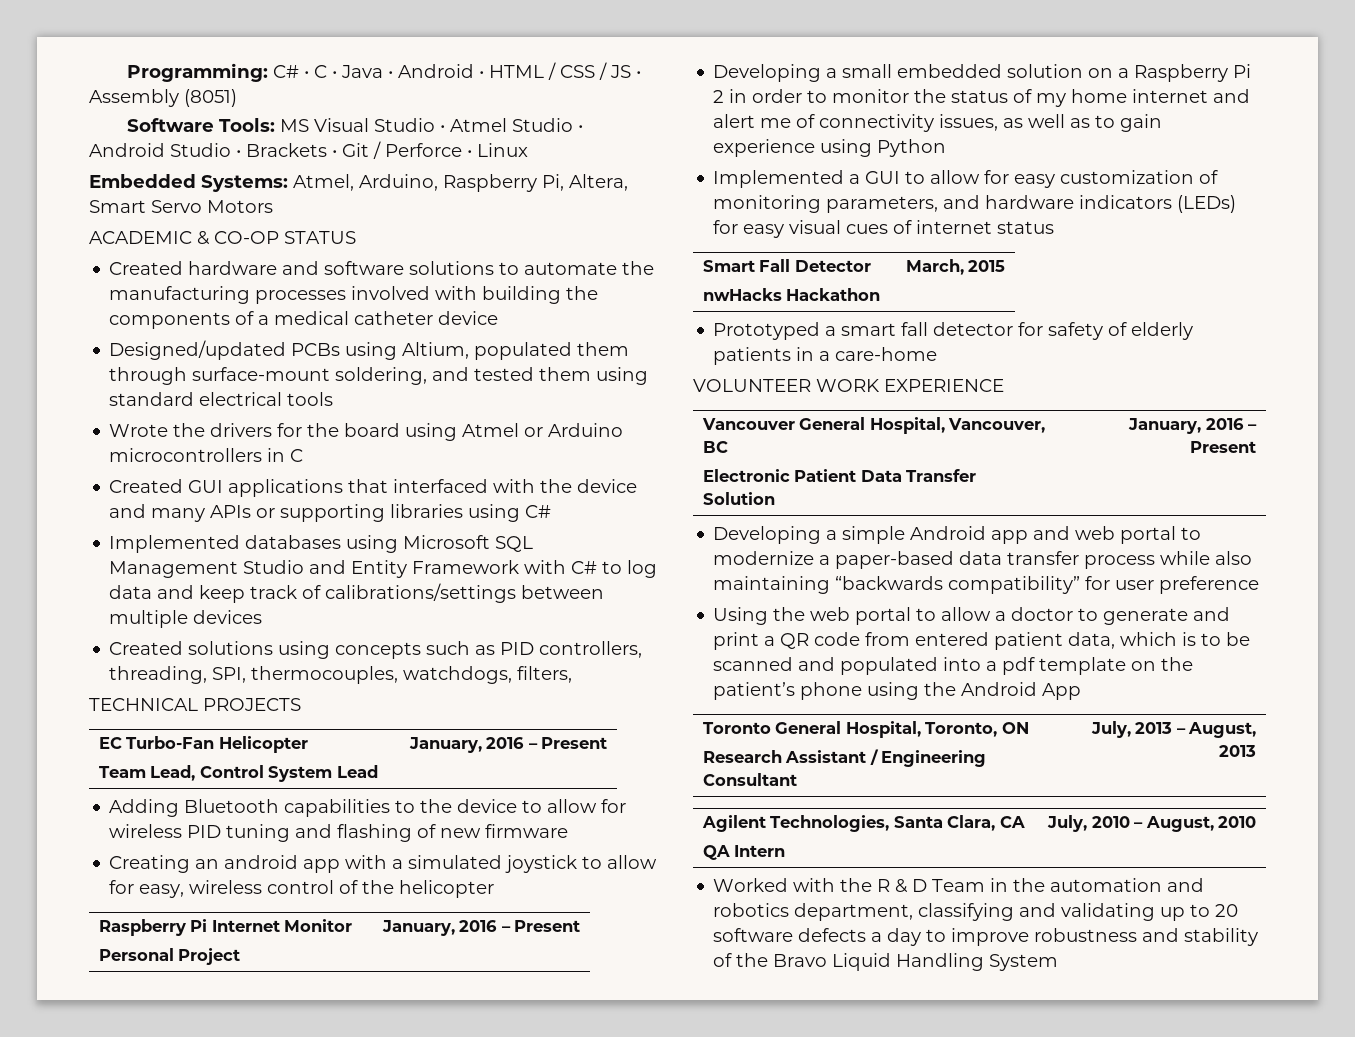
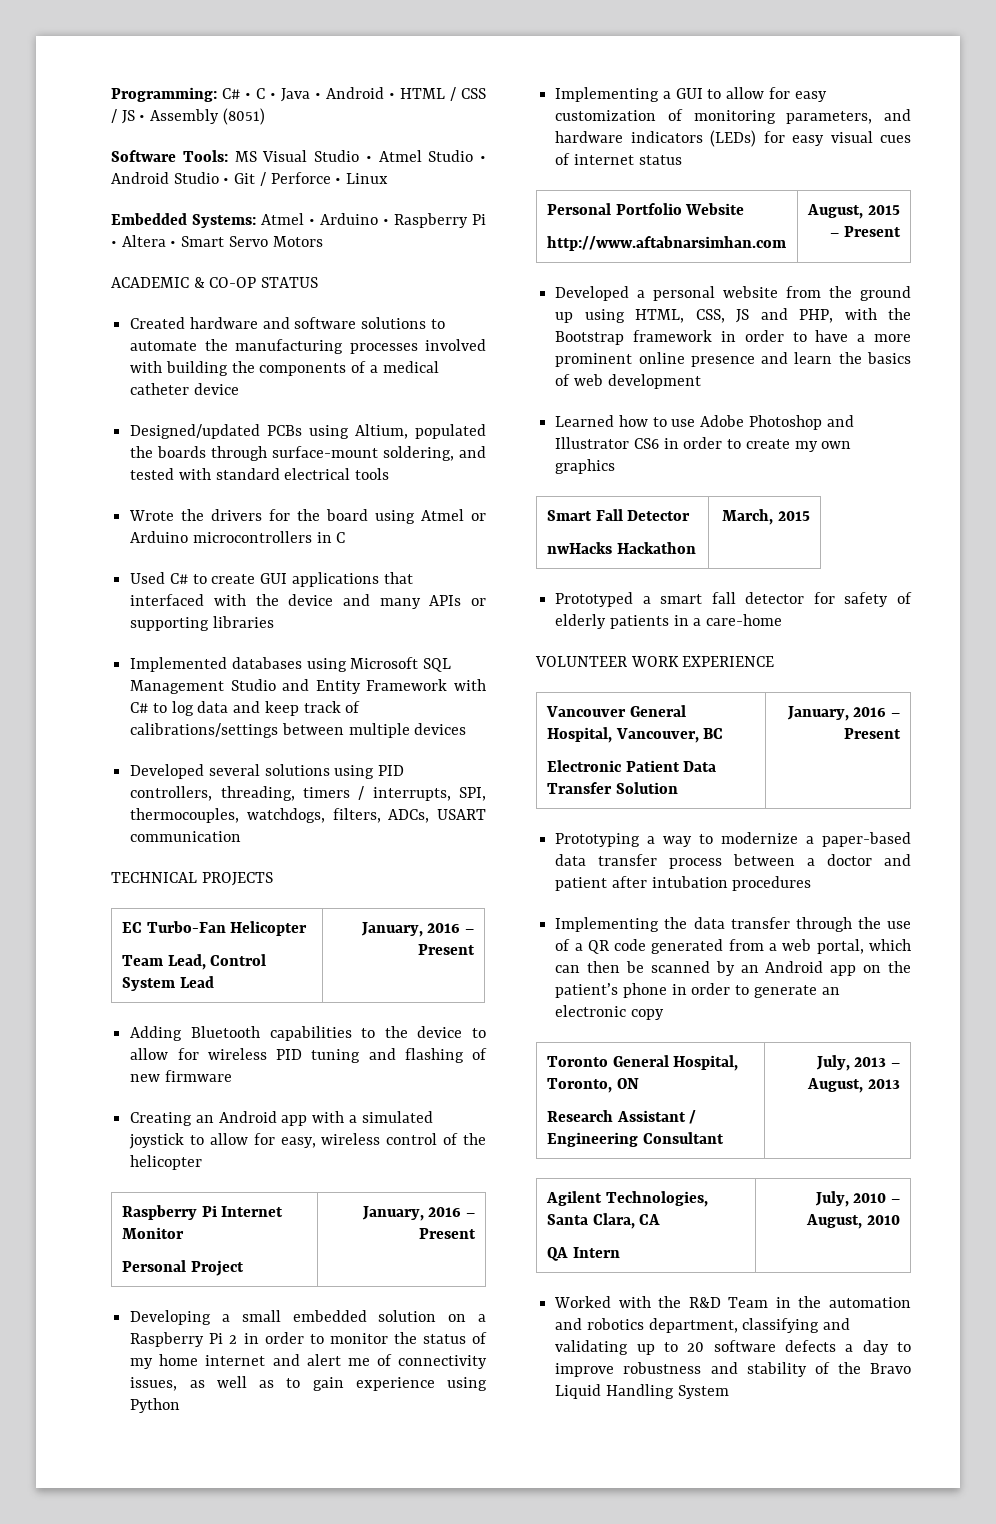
- Software Tools: MS Visual Studio • Atmel Studio • Android Studio • Brackets • Git / Perforce • Linux
+ Software Tools: MS Visual Studio • Atmel Studio • Android Studio • Git / Perforce • Linux
- Embedded Systems: Atmel, Arduino, Raspberry Pi, Altera, Smart Servo Motors
+ Embedded Systems: Atmel • Arduino • Raspberry Pi • Altera • Smart Servo Motors
- Designed/updated PCBs using Altium, populated them through surface-mount soldering, and tested them using standard electrical tools
+ Designed/updated PCBs using Altium, populated the boards through surface-mount soldering, and tested with standard electrical tools
- Created GUI applications that interfaced with the device and many APIs or supporting libraries using C#
+ Used C# to create GUI applications that interfaced with the device and many APIs or supporting libraries
- Created solutions using concepts such as PID controllers, threading, SPI, thermocouples, watchdogs, filters,
+ Developed several solutions using PID controllers, threading, timers / interrupts, SPI, thermocouples, watchdogs, filters, ADCs, USART communication
- Creating an android app with a simulated joystick to allow for easy, wireless control of the helicopter
+ Creating an Android app with a simulated joystick to allow for easy, wireless control of the helicopter
- Implemented a GUI to allow for easy customization of monitoring parameters, and hardware indicators (LEDs) for easy visual cues of internet status
+ Implementing a GUI to allow for easy customization of monitoring parameters, and hardware indicators (LEDs) for easy visual cues of internet status
+ Personal Portfolio Website
+ http://www.aftabnarsimhan.com | August, 2015 – Present
+ Developed a personal website from the ground up using HTML, CSS, JS and PHP, with the Bootstrap framework in order to have a more prominent online presence and learn the basics of web development
+ Learned how to use Adobe Photoshop and Illustrator CS6 in order to create my own graphics
- Developing a simple Android app and web portal to modernize a paper-based data transfer process while also maintaining “backwards compatibility” for user preference
- Using the web portal to allow a doctor to generate and print a QR code from entered patient data, which is to be scanned and populated into a pdf template on the patient’s phone using the Android App
+ Prototyping a way to modernize a paper-based data transfer process between a doctor and patient after intubation procedures
+ Implementing the data transfer through the use of a QR code generated from a web portal, which can then be scanned by an Android app on the patient’s phone in order to generate an electronic copy
- Worked with the R & D Team in the automation and robotics department, classifying and validating up to 20 software defects a day to improve robustness and stability of the Bravo Liquid Handling System
+ Worked with the R&D Team in the automation and robotics department, classifying and validating up to 20 software defects a day to improve robustness and stability of the Bravo Liquid Handling System

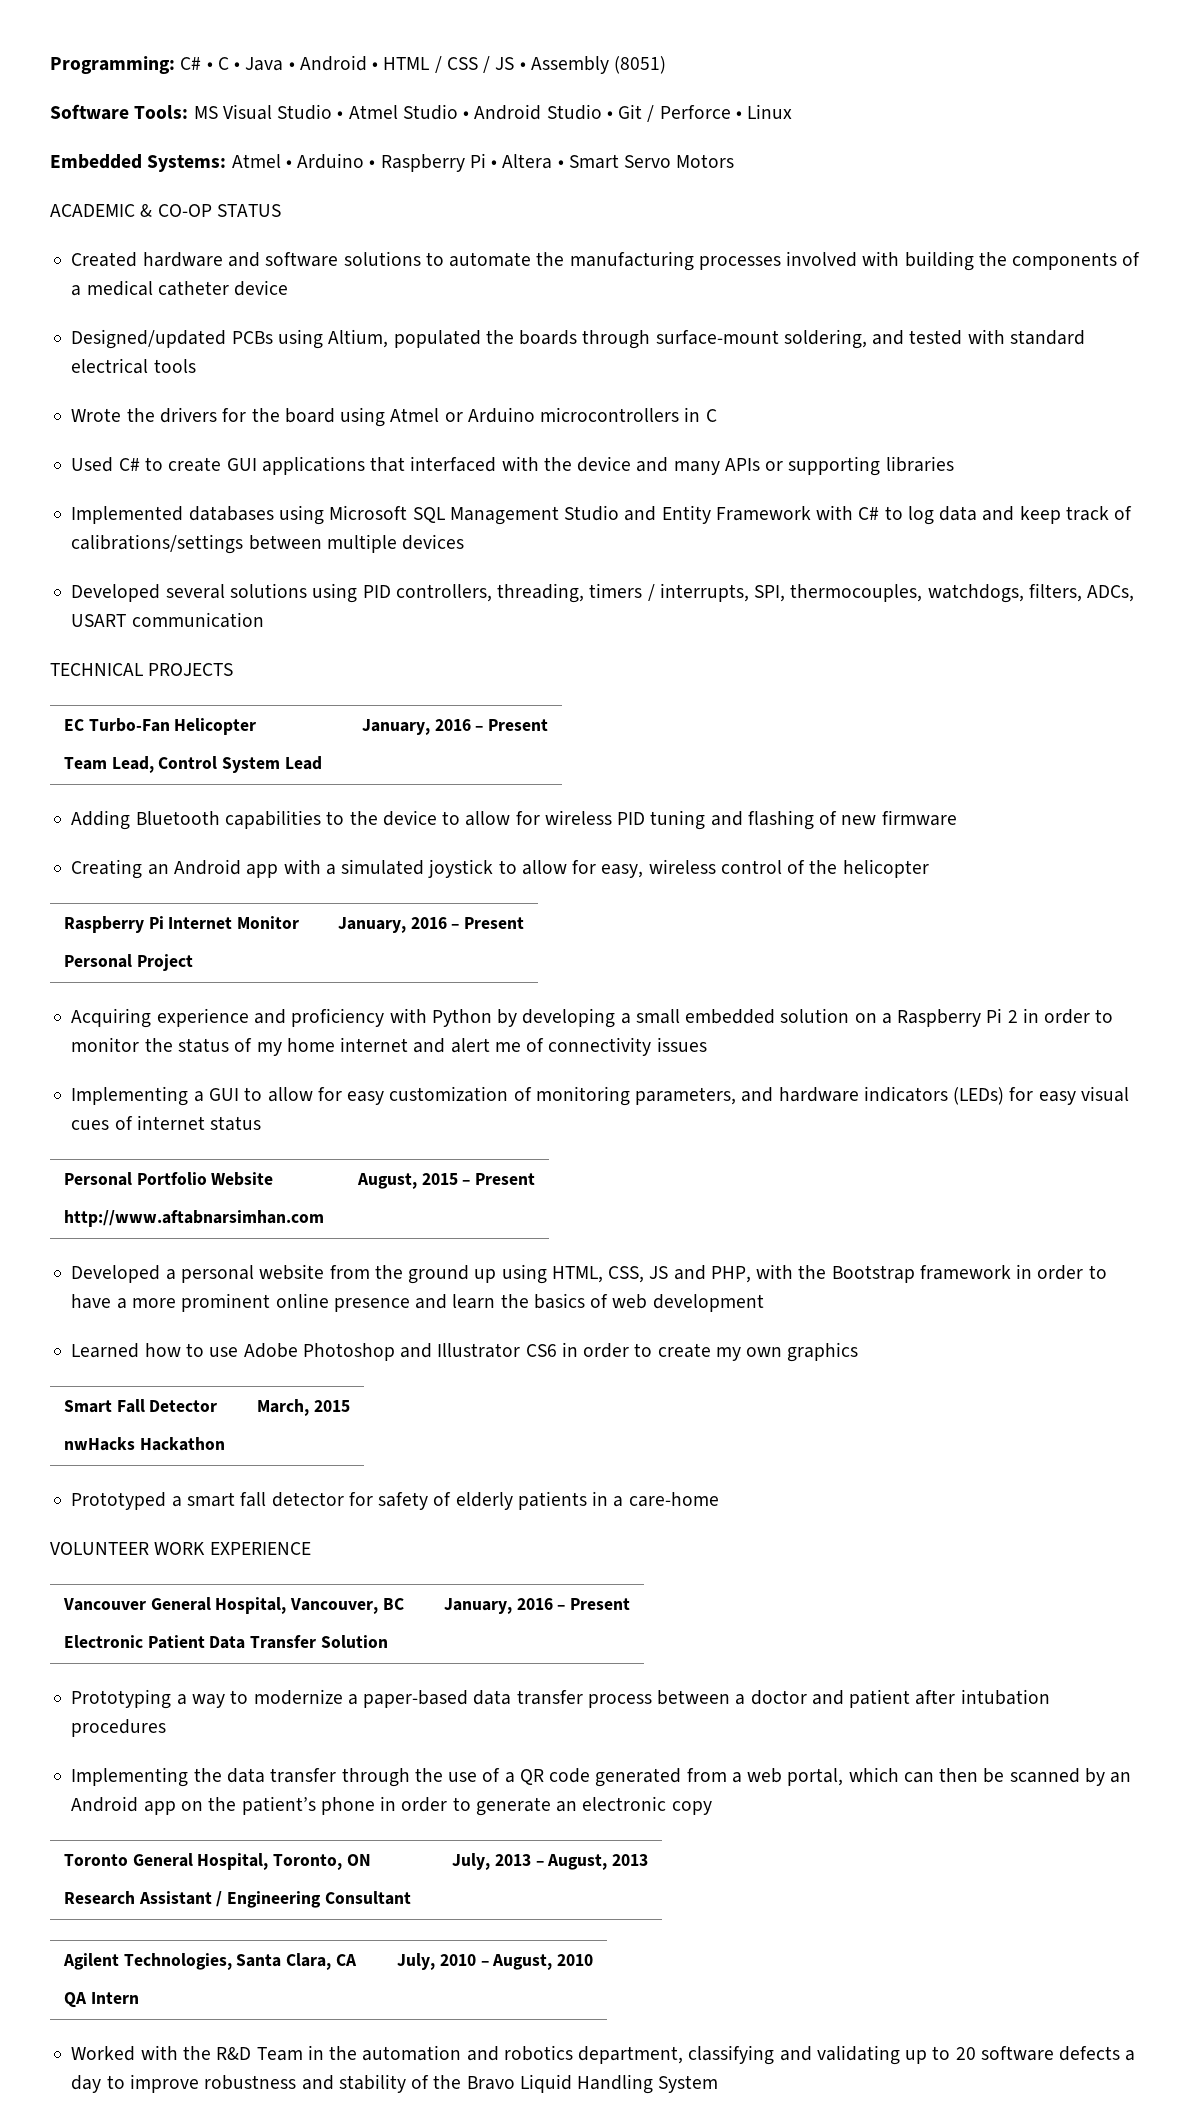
- Developing a small embedded solution on a Raspberry Pi 2 in order to monitor the status of my home internet and alert me of connectivity issues, as well as to gain experience using Python
+ Acquiring experience and proficiency with Python by developing a small embedded solution on a Raspberry Pi 2 in order to monitor the status of my home internet and alert me of connectivity issues

